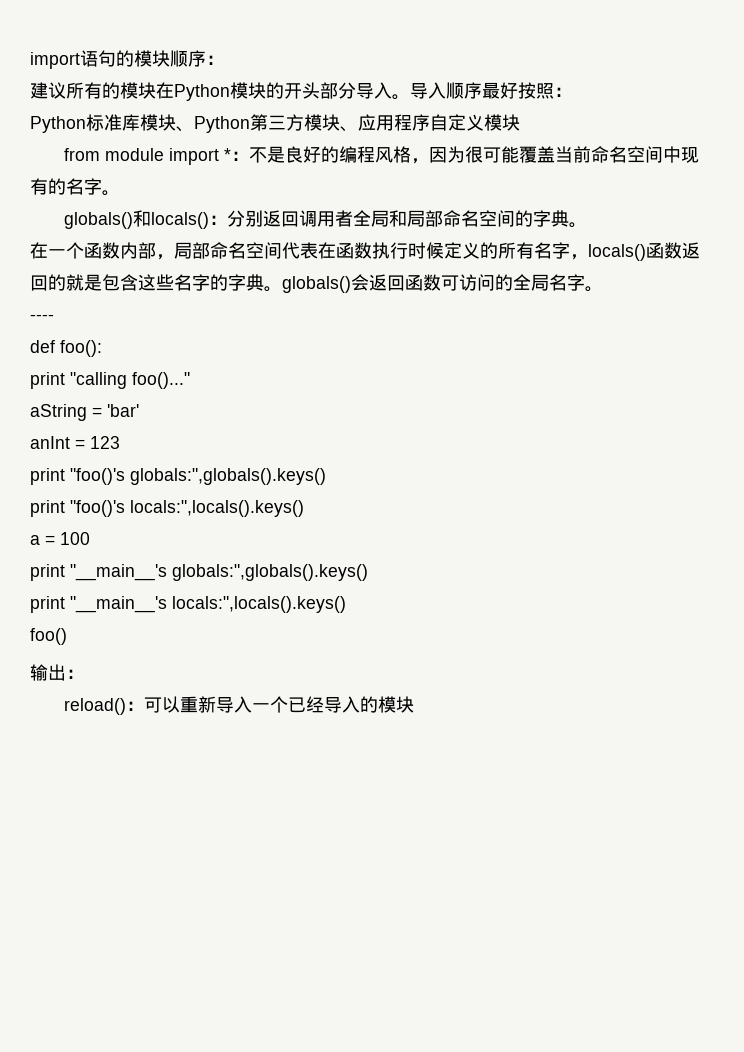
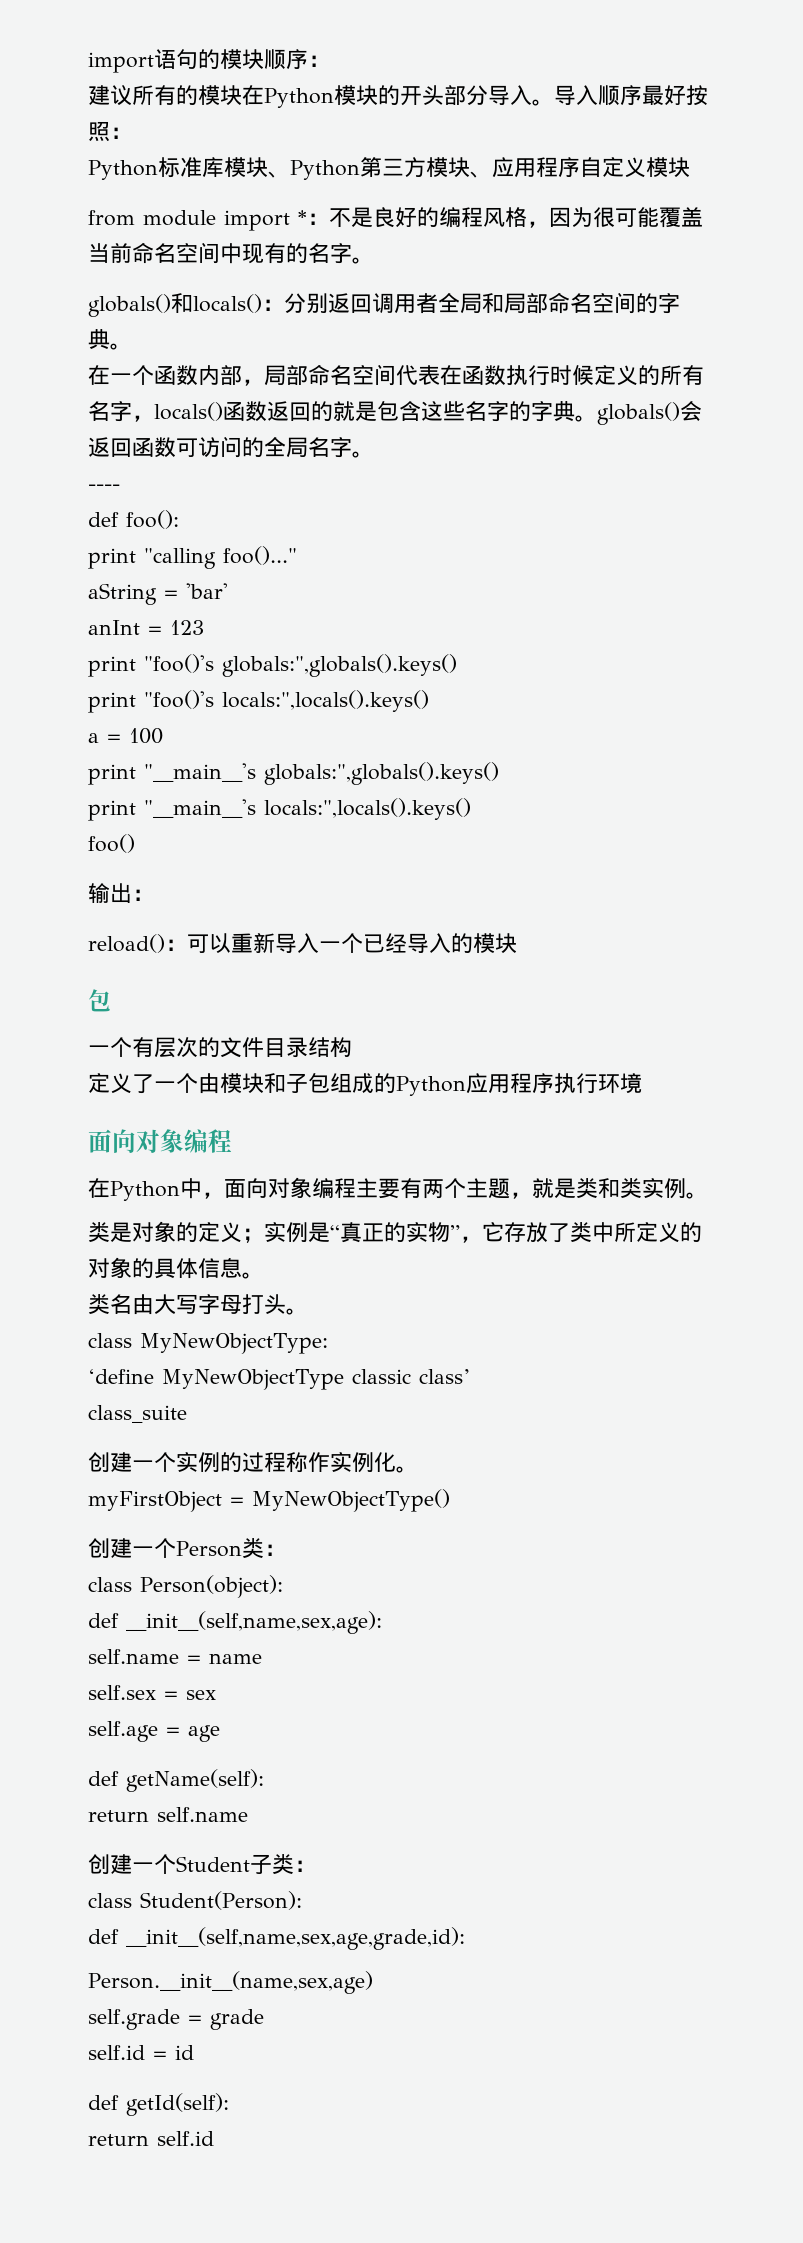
  reload()：可以重新导入一个已经导入的模块
+ 包
+ 一个有层次的文件目录结构
+ 定义了一个由模块和子包组成的Python应用程序执行环境
+ 面向对象编程
+ 在Python中，面向对象编程主要有两个主题，就是类和类实例。
+ 类是对象的定义；实例是“真正的实物”，它存放了类中所定义的对象的具体信息。
+ 类名由大写字母打头。
+ class MyNewObjectType:
+ ‘define MyNewObjectType classic class’
+ class_suite
+ 创建一个实例的过程称作实例化。
+ myFirstObject = MyNewObjectType()
+ 创建一个Person类：
+ class Person(object):
+ def __init__(self,name,sex,age):
+ self.name = name
+ self.sex = sex
+ self.age = age
+ def getName(self):
+ return self.name
+ 创建一个Student子类：
+ class Student(Person):
+ def __init__(self,name,sex,age,grade,id):
+ Person.__init__(name,sex,age)
+ self.grade = grade
+ self.id = id
+ def getId(self):
+ return self.id

